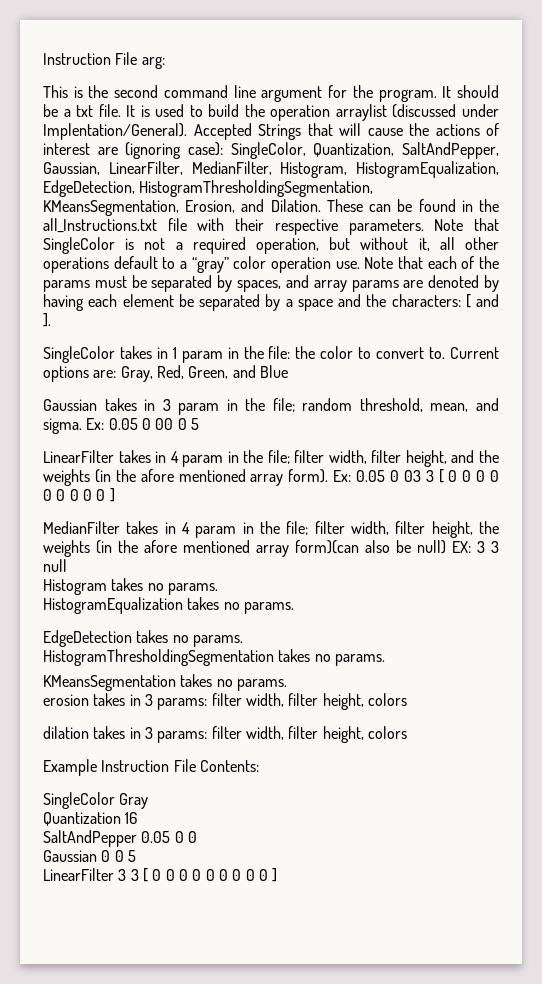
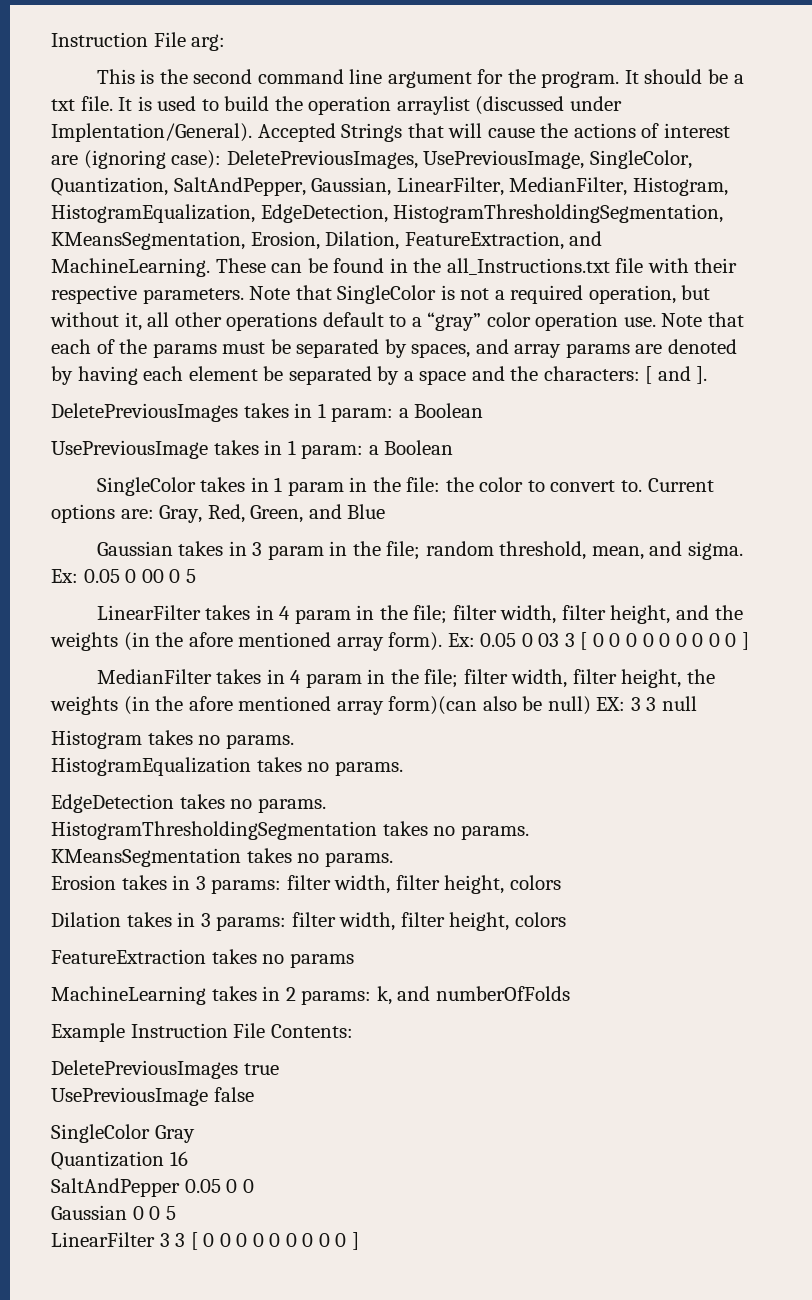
- Accepted Strings that will cause the actions of interest are (ignoring case): SingleColor, Quantization, SaltAndPepper, Gaussian, LinearFilter, MedianFilter, Histogram, HistogramEqualization, EdgeDetection, HistogramThresholdingSegmentation, KMeansSegmentation, Erosion, and Dilation.
+ Accepted Strings that will cause the actions of interest are (ignoring case): DeletePreviousImages, UsePreviousImage, SingleColor, Quantization, SaltAndPepper, Gaussian, LinearFilter, MedianFilter, Histogram, HistogramEqualization, EdgeDetection, HistogramThresholdingSegmentation, KMeansSegmentation, Erosion, Dilation, FeatureExtraction, and MachineLearning.
+ DeletePreviousImages takes in 1 param: a Boolean
+ UsePreviousImage takes in 1 param: a Boolean
- erosion takes in 3 params: filter width, filter height, colors
- dilation takes in 3 params: filter width, filter height, colors
+ Erosion takes in 3 params: filter width, filter height, colors
+ Dilation takes in 3 params: filter width, filter height, colors
+ FeatureExtraction takes no params
+ MachineLearning takes in 2 params: k, and numberOfFolds
+ DeletePreviousImages true
+ UsePreviousImage false

